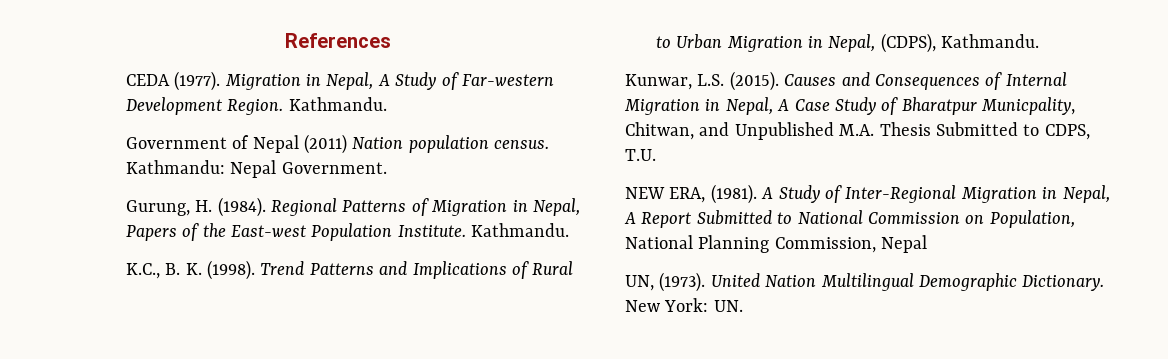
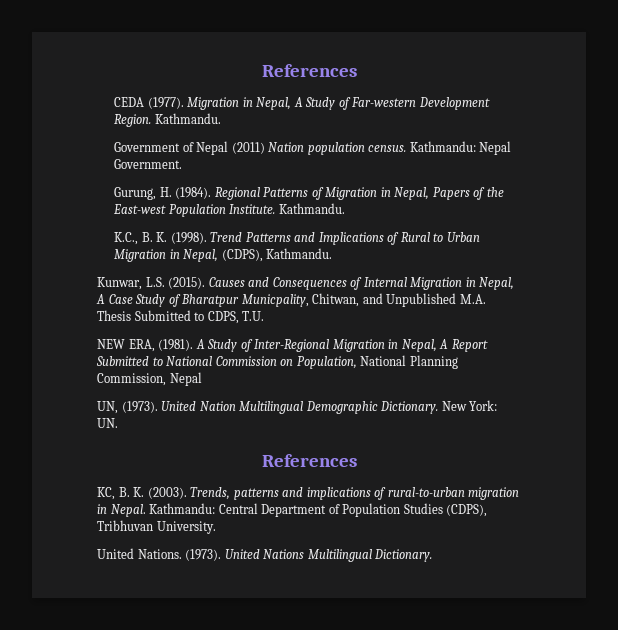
  New York: UN.
+ References
+ KC, B. K. (2003). Trends, patterns and implications of rural-to-urban migration in Nepal. Kathmandu: Central Department of Population Studies (CDPS), Tribhuvan University.
+ United Nations. (1973). United Nations Multilingual Dictionary.

